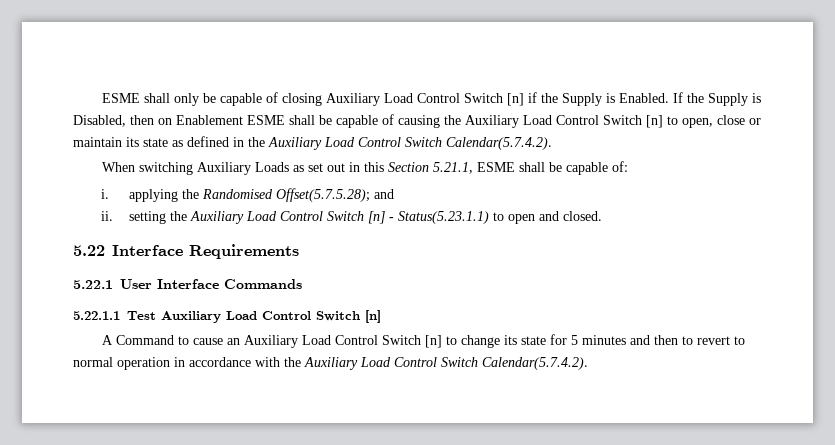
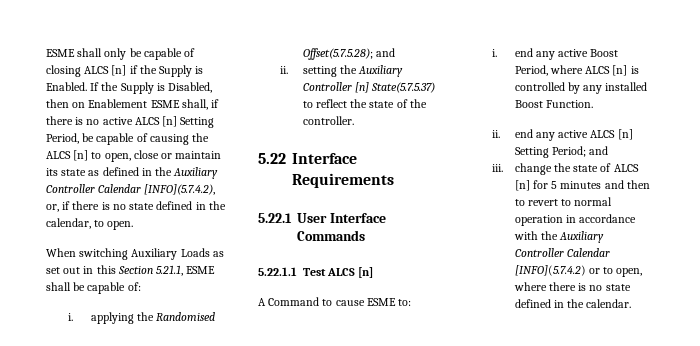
- ESME shall only be capable of closing Auxiliary Load Control Switch [n] if the Supply is Enabled.
+ ESME shall only be capable of closing ALCS [n] if the Supply is Enabled.
- If the Supply is Disabled, then on Enablement ESME shall be capable of causing the Auxiliary Load Control Switch [n] to open, close or maintain its state as defined in the Auxiliary Load Control Switch Calendar(5.7.4.2).
+ If the Supply is Disabled, then on Enablement ESME shall, if there is no active ALCS [n] Setting Period, be capable of causing the ALCS [n] to open, close or maintain its state as defined in the Auxiliary Controller Calendar [INFO](5.7.4.2), or, if there is no state defined in the calendar, to open.
- ii. setting the Auxiliary Load Control Switch [n] - Status(5.23.1.1) to open and closed.
+ ii. setting the Auxiliary Controller [n] State(5.7.5.37) to reflect the state of the controller.
- 5.22.1.1 Test Auxiliary Load Control Switch [n]
+ 5.22.1.1 Test ALCS [n]
- A Command to cause an Auxiliary Load Control Switch [n] to change its state for 5 minutes and then to revert to normal operation in accordance with the Auxiliary Load Control Switch Calendar(5.7.4.2).
+ A Command to cause ESME to:
+ i. end any active Boost Period, where ALCS [n] is controlled by any installed Boost Function.
+ ii. end any active ALCS [n] Setting Period; and
+ iii. change the state of ALCS [n] for 5 minutes and then to revert to normal operation in accordance with the Auxiliary Controller Calendar [INFO](5.7.4.2) or to open, where there is no state defined in the calendar.

